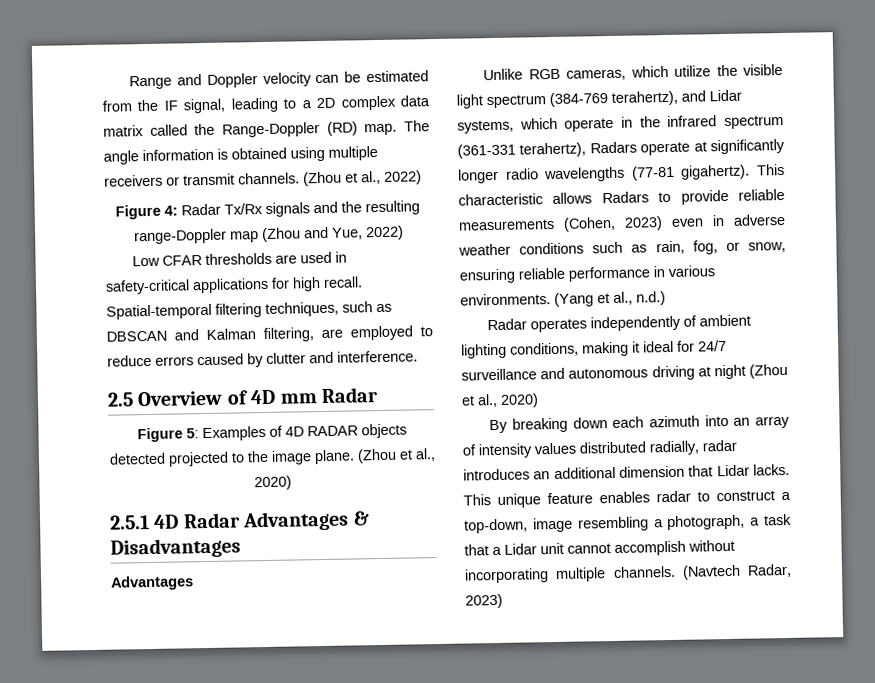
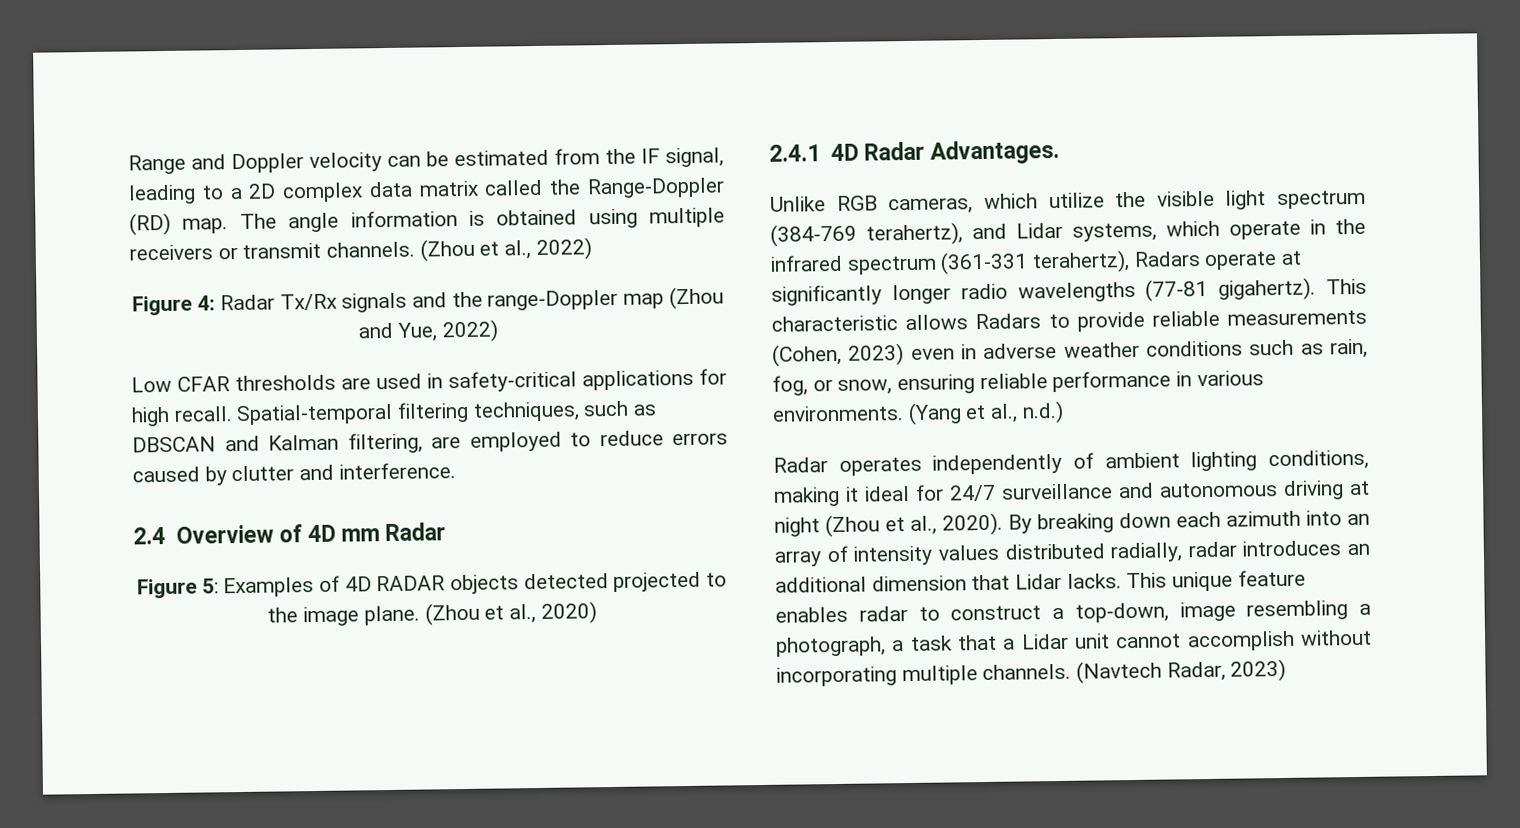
- Figure 4: Radar Tx/Rx signals and the resulting range-Doppler map (Zhou and Yue, 2022)
+ Figure 4: Radar Tx/Rx signals and the range-Doppler map (Zhou and Yue, 2022)
- 2.5 Overview of 4D mm Radar
+ 2.4 Overview of 4D mm Radar
- 2.5.1 4D Radar Advantages & Disadvantages
- Advantages
+ 2.4.1 4D Radar Advantages.
- Radar operates independently of ambient lighting conditions, making it ideal for 24/7 surveillance and autonomous driving at night (Zhou et al., 2020)
- By breaking down each azimuth into an array of intensity values distributed radially, radar introduces an additional dimension that Lidar lacks.
+ Radar operates independently of ambient lighting conditions, making it ideal for 24/7 surveillance and autonomous driving at night (Zhou et al., 2020). By breaking down each azimuth into an array of intensity values distributed radially, radar introduces an additional dimension that Lidar lacks.

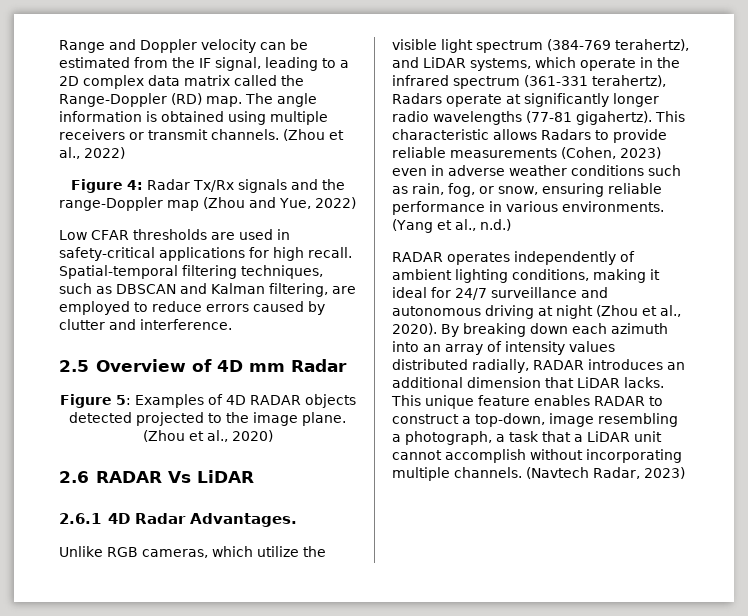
- 2.4 Overview of 4D mm Radar
+ 2.5 Overview of 4D mm Radar
- 2.4.1 4D Radar Advantages.
+ 2.6 RADAR Vs LiDAR
+ 2.6.1 4D Radar Advantages.
- Unlike RGB cameras, which utilize the visible light spectrum (384-769 terahertz), and Lidar systems, which operate in the infrared spectrum (361-331 terahertz), Radars operate at significantly longer radio wavelengths (77-81 gigahertz).
+ Unlike RGB cameras, which utilize the visible light spectrum (384-769 terahertz), and LiDAR systems, which operate in the infrared spectrum (361-331 terahertz), Radars operate at significantly longer radio wavelengths (77-81 gigahertz).
- Radar operates independently of ambient lighting conditions, making it ideal for 24/7 surveillance and autonomous driving at night (Zhou et al., 2020).
+ RADAR operates independently of ambient lighting conditions, making it ideal for 24/7 surveillance and autonomous driving at night (Zhou et al., 2020).
- By breaking down each azimuth into an array of intensity values distributed radially, radar introduces an additional dimension that Lidar lacks.
+ By breaking down each azimuth into an array of intensity values distributed radially, RADAR introduces an additional dimension that LiDAR lacks.
- This unique feature enables radar to construct a top-down, image resembling a photograph, a task that a Lidar unit cannot accomplish without incorporating multiple channels.
+ This unique feature enables RADAR to construct a top-down, image resembling a photograph, a task that a LiDAR unit cannot accomplish without incorporating multiple channels.

